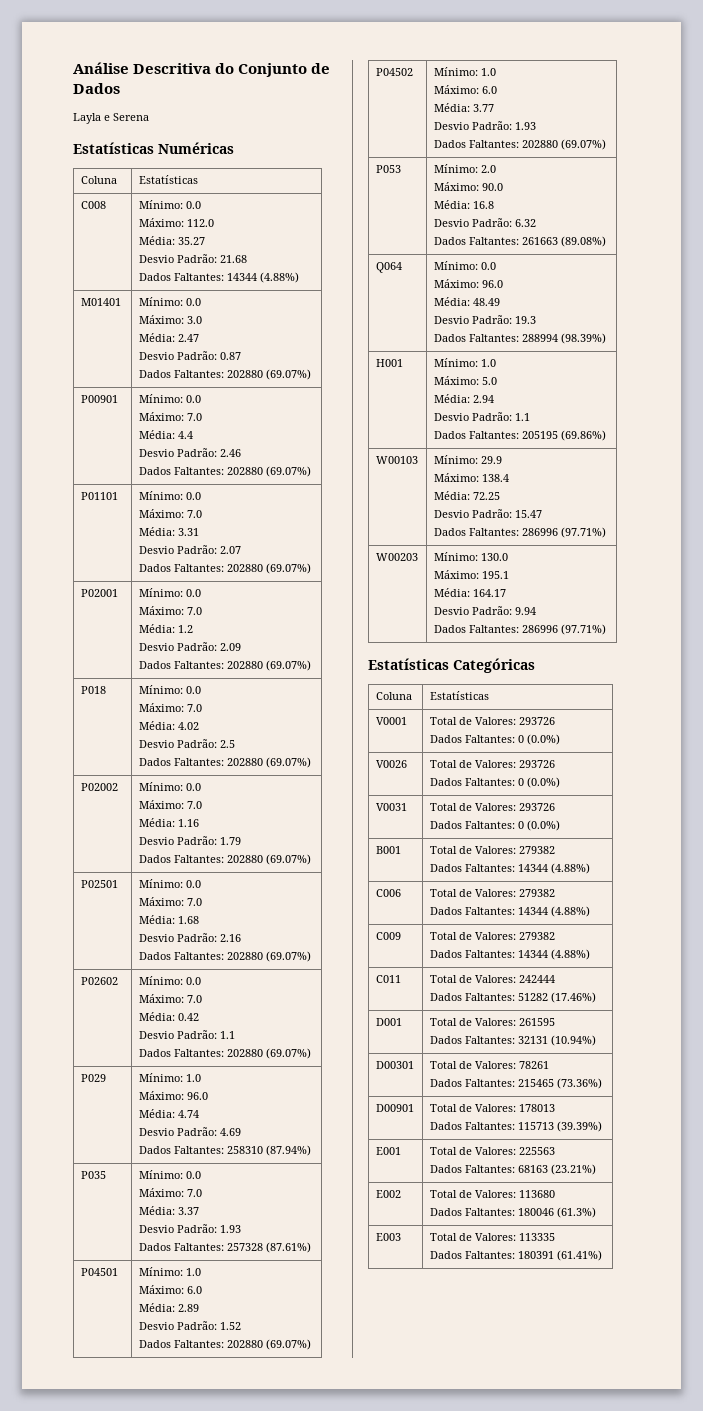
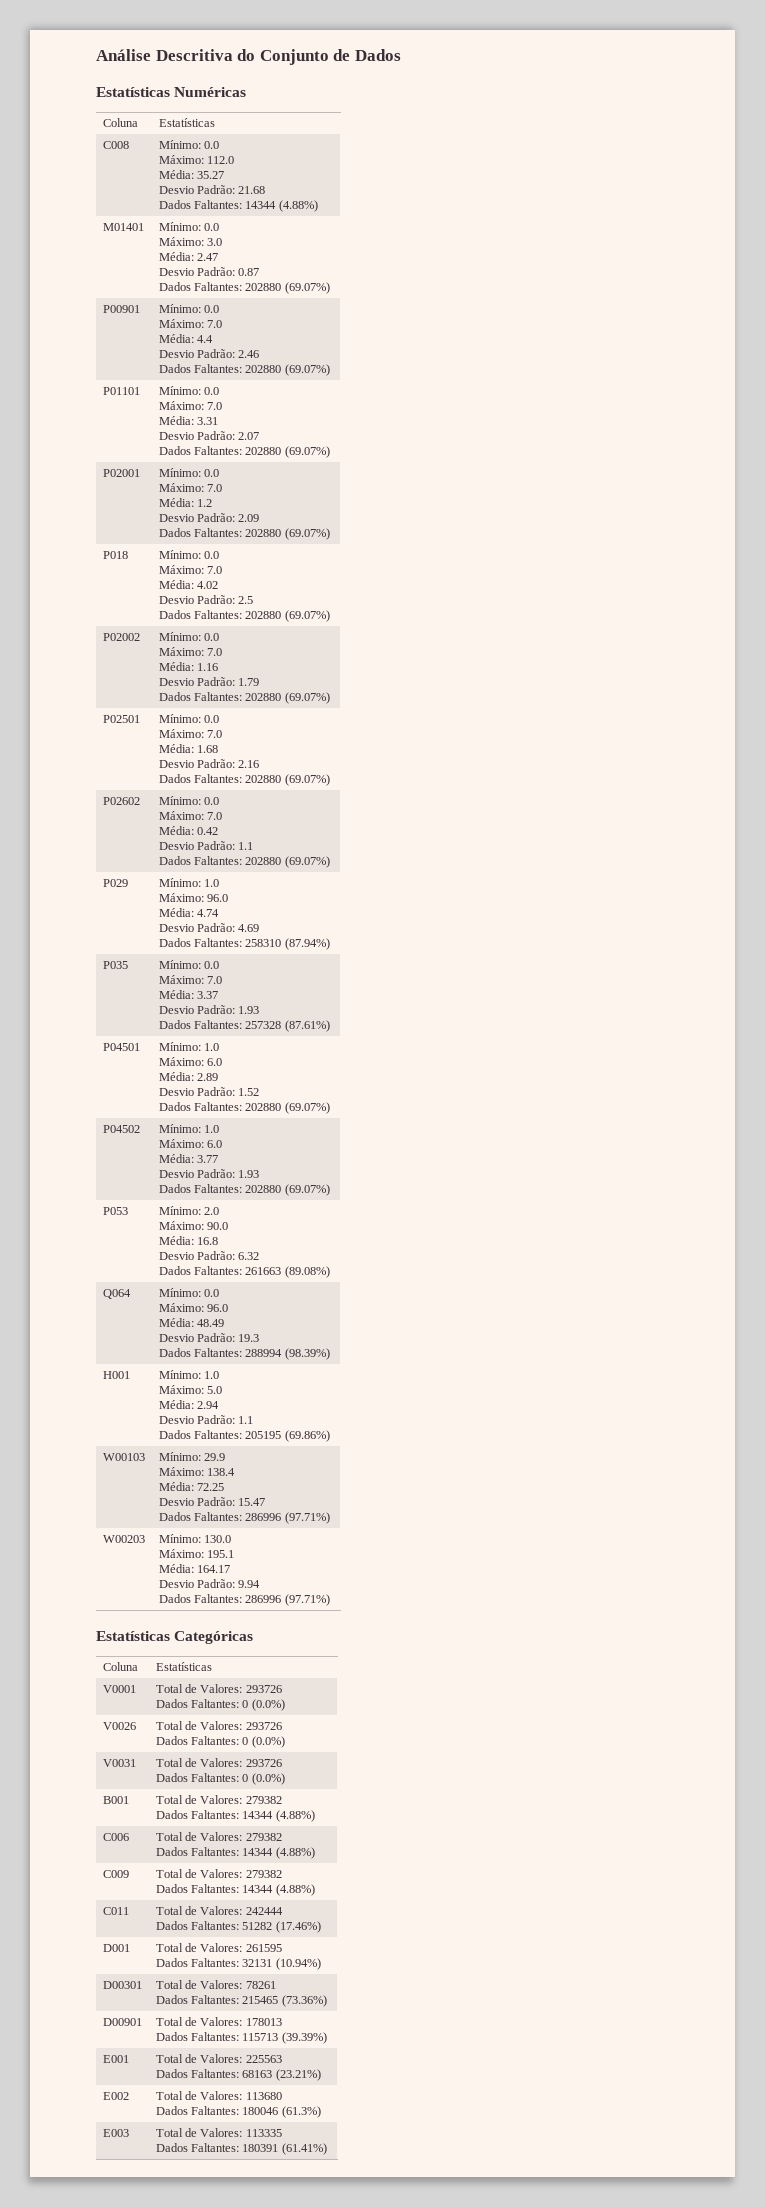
- Layla e Serena

